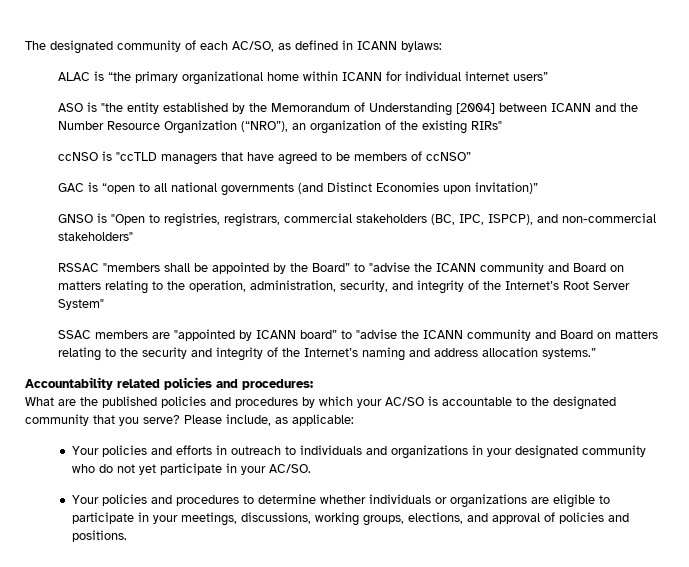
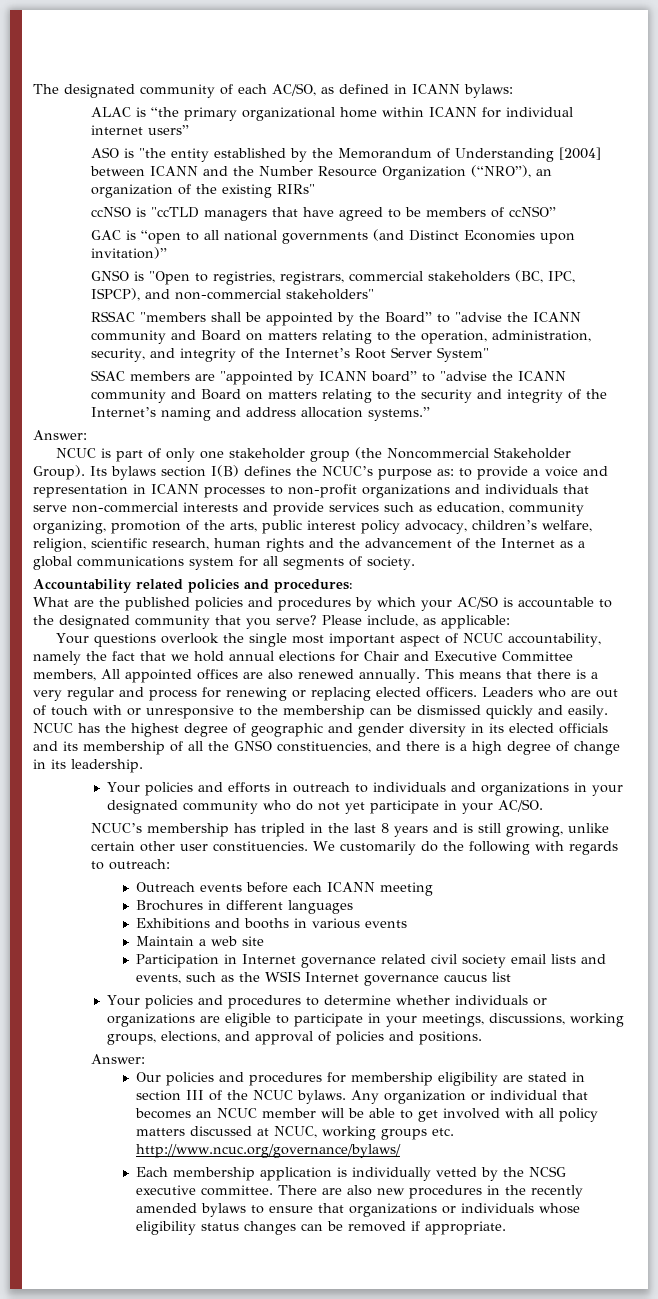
  SSAC members are "appointed by ICANN board” to "advise the ICANN community and Board on matters relating to the security and integrity of the Internet’s naming and address allocation systems.”
+ Answer:
+ NCUC is part of only one stakeholder group (the Noncommercial Stakeholder Group). Its bylaws section I(B) defines the NCUC’s purpose as: to provide a voice and representation in ICANN processes to non-profit organizations and individuals that serve non-commercial interests and provide services such as education, community organizing, promotion of the arts, public interest policy advocacy, children’s welfare, religion, scientific research, human rights and the advancement of the Internet as a global communications system for all segments of society.
+ Your questions overlook the single most important aspect of NCUC accountability, namely the fact that we hold annual elections for Chair and Executive Committee members, All appointed offices are also renewed annually. This means that there is a very regular and process for renewing or replacing elected officers. Leaders who are out of touch with or unresponsive to the membership can be dismissed quickly and easily. NCUC has the highest degree of geographic and gender diversity in its elected officials and its membership of all the GNSO constituencies, and there is a high degree of change in its leadership.
+ NCUC’s membership has tripled in the last 8 years and is still growing, unlike certain other user constituencies. We customarily do the following with regards to outreach:
+ Outreach events before each ICANN meeting
+ Brochures in different languages
+ Exhibitions and booths in various events
+ Maintain a web site
+ Participation in Internet governance related civil society email lists and events, such as the WSIS Internet governance caucus list
  Your policies and procedures to determine whether individuals or organizations are eligible to participate in your meetings, discussions, working groups, elections, and approval of policies and positions.
+ Answer:
+ Our policies and procedures for membership eligibility are stated in section III of the NCUC bylaws. Any organization or individual that becomes an NCUC member will be able to get involved with all policy matters discussed at NCUC, working groups etc. http://www.ncuc.org/governance/bylaws/
+ Each membership application is individually vetted by the NCSG executive committee. There are also new procedures in the recently amended bylaws to ensure that organizations or individuals whose eligibility status changes can be removed if appropriate.

